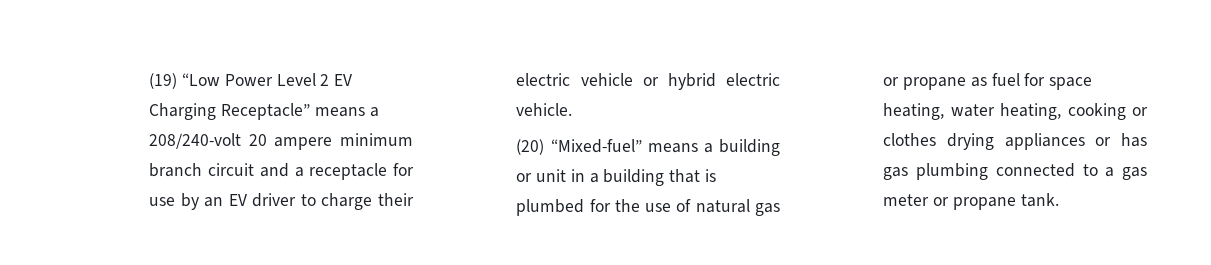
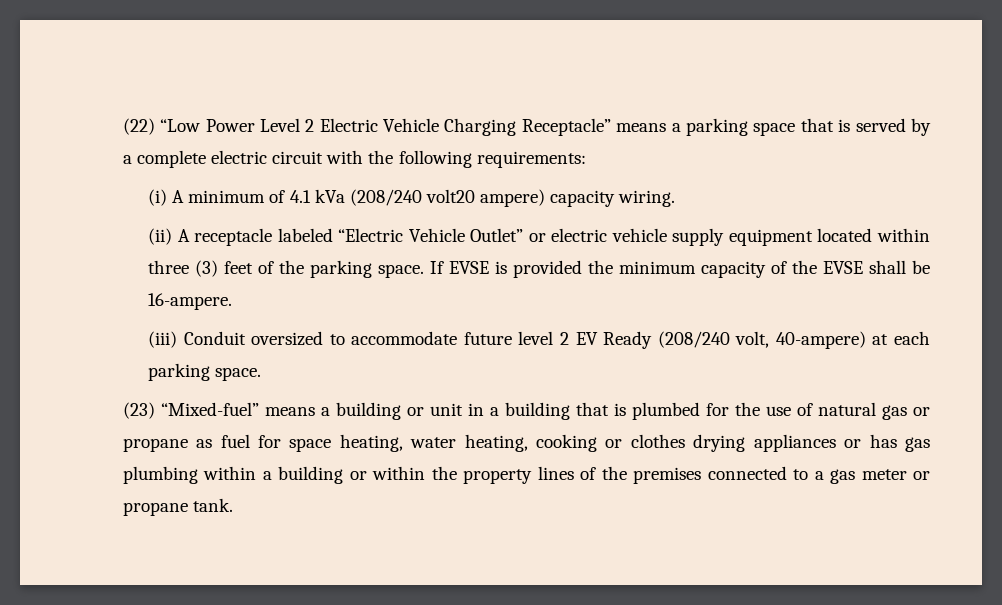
- (19) “Low Power Level 2 EV Charging Receptacle” means a 208/240-volt 20 ampere minimum branch circuit and a receptacle for use by an EV driver to charge their electric vehicle or hybrid electric vehicle.
- (20) “Mixed-fuel” means a building or unit in a building that is plumbed for the use of natural gas or propane as fuel for space heating, water heating, cooking or clothes drying appliances or has gas plumbing connected to a gas meter or propane tank.
+ (22) “Low Power Level 2 Electric Vehicle Charging Receptacle” means a parking space that is served by a complete electric circuit with the following requirements:
+ (i) A minimum of 4.1 kVa (208/240 volt20 ampere) capacity wiring.
+ (ii) A receptacle labeled “Electric Vehicle Outlet” or electric vehicle supply equipment located within three (3) feet of the parking space. If EVSE is provided the minimum capacity of the EVSE shall be 16-ampere.
+ (iii) Conduit oversized to accommodate future level 2 EV Ready (208/240 volt, 40-ampere) at each parking space.
+ (23) “Mixed-fuel” means a building or unit in a building that is plumbed for the use of natural gas or propane as fuel for space heating, water heating, cooking or clothes drying appliances or has gas plumbing within a building or within the property lines of the premises connected to a gas meter or propane tank.

